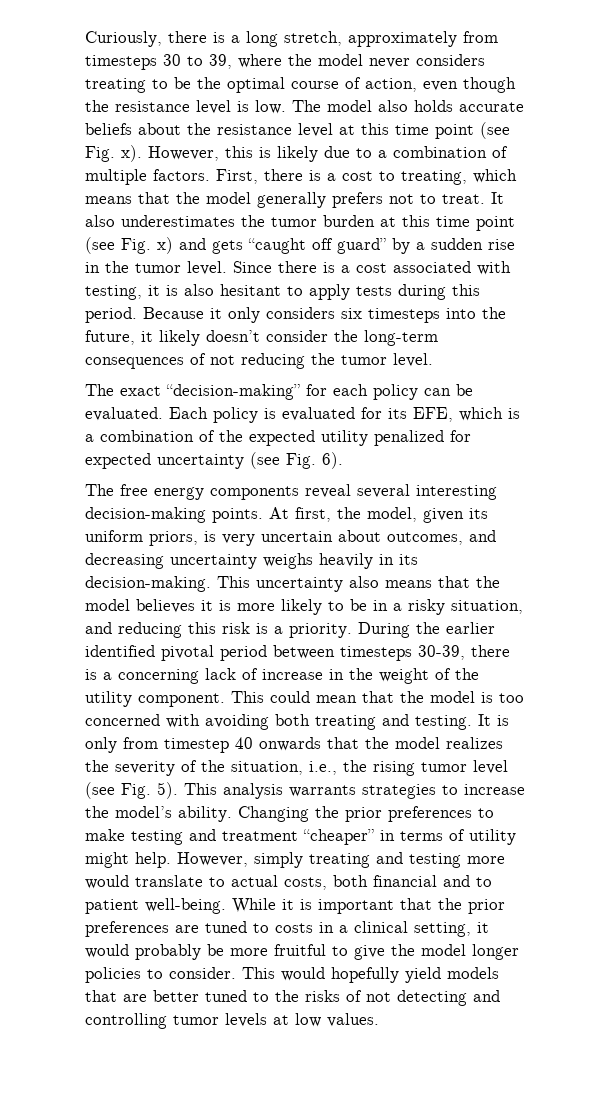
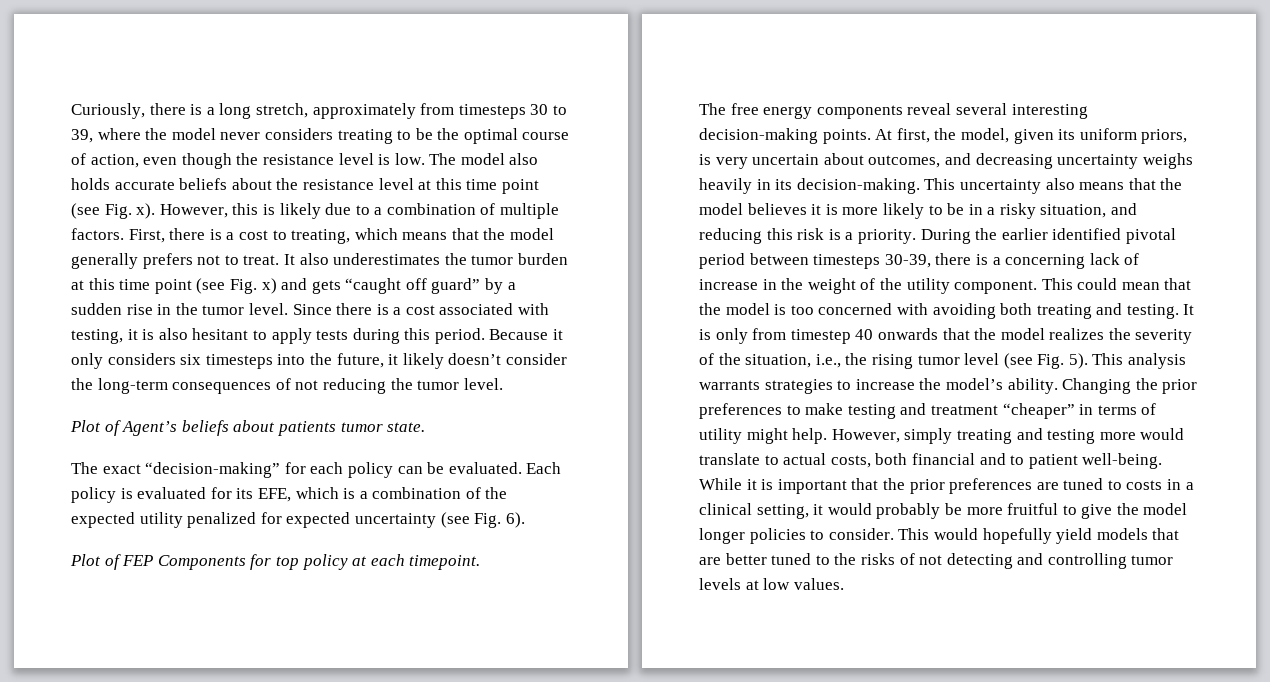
+ Plot of Agent’s beliefs about patients tumor state.
+ Plot of FEP Components for top policy at each timepoint.

